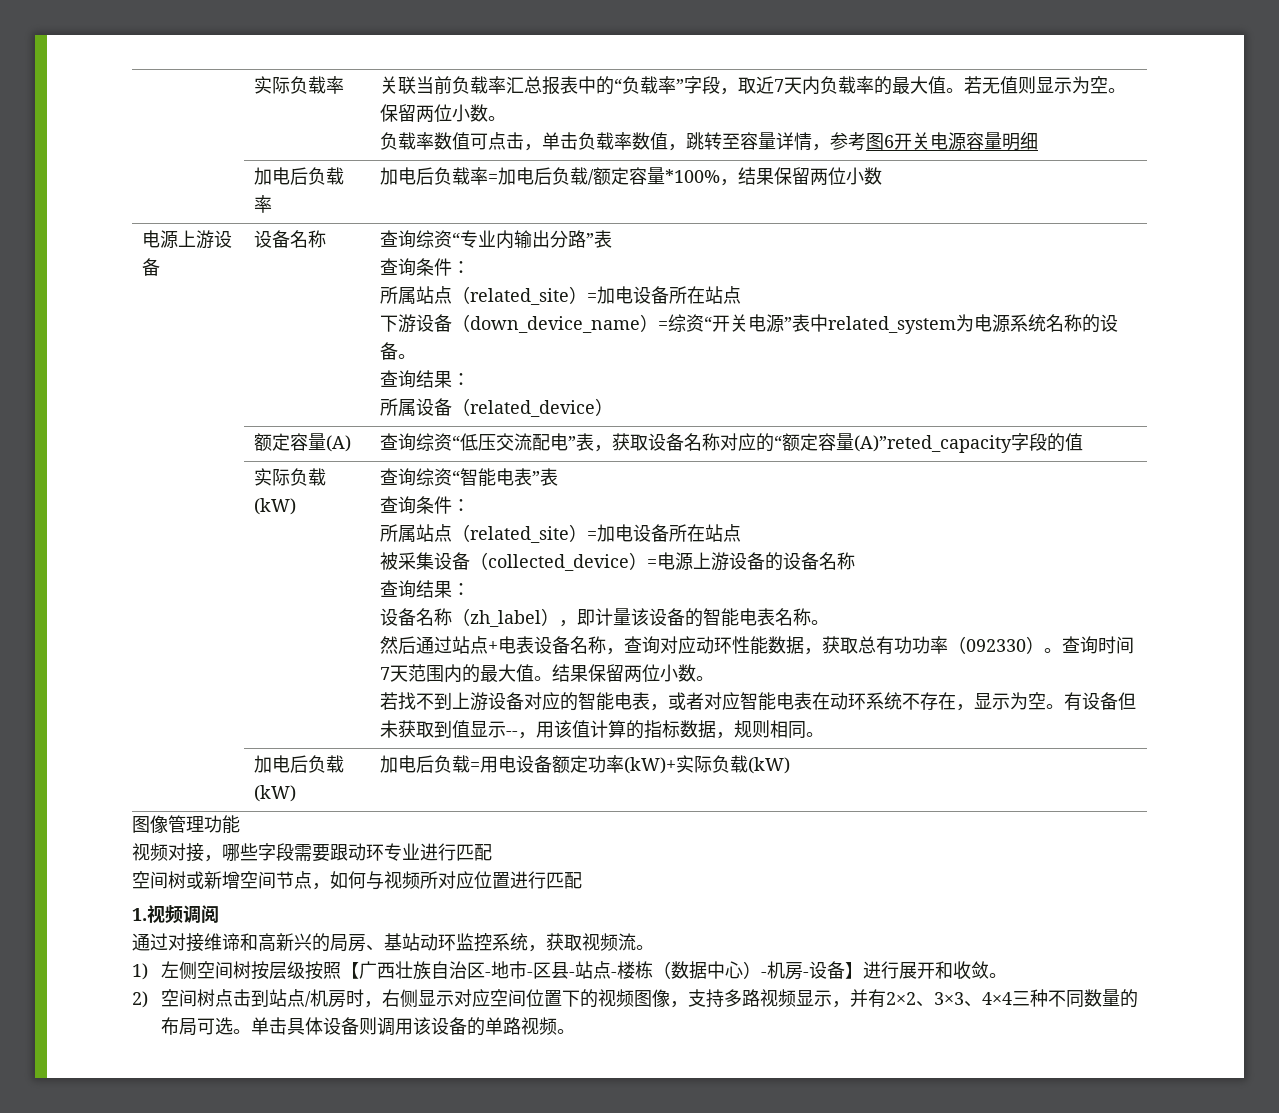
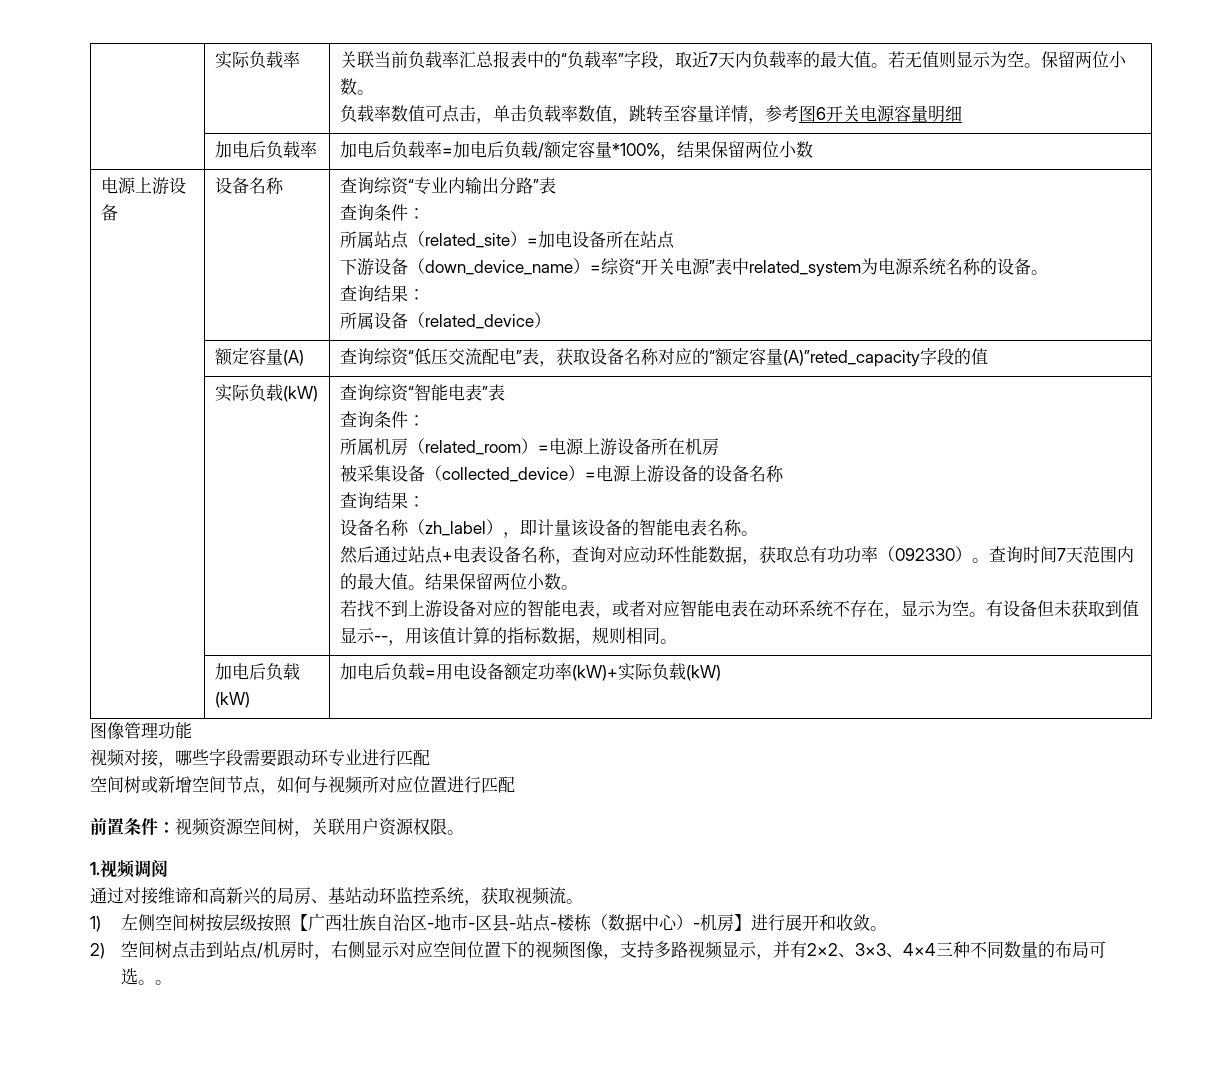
  查询综资“智能电表”表
  查询条件：
- 所属站点（related_site）=加电设备所在站点
+ 所属机房（related_room）=电源上游设备所在机房
+ 前置条件：视频资源空间树，关联用户资源权限。
- 1)左侧空间树按层级按照【广西壮族自治区-地市-区县-站点-楼栋（数据中心）-机房-设备】进行展开和收敛。
+ 1)左侧空间树按层级按照【广西壮族自治区-地市-区县-站点-楼栋（数据中心）-机房】进行展开和收敛。
- 2)空间树点击到站点/机房时，右侧显示对应空间位置下的视频图像，支持多路视频显示，并有2×2、3×3、4×4三种不同数量的布局可选。单击具体设备则调用该设备的单路视频。
+ 2)空间树点击到站点/机房时，右侧显示对应空间位置下的视频图像，支持多路视频显示，并有2×2、3×3、4×4三种不同数量的布局可选。。

